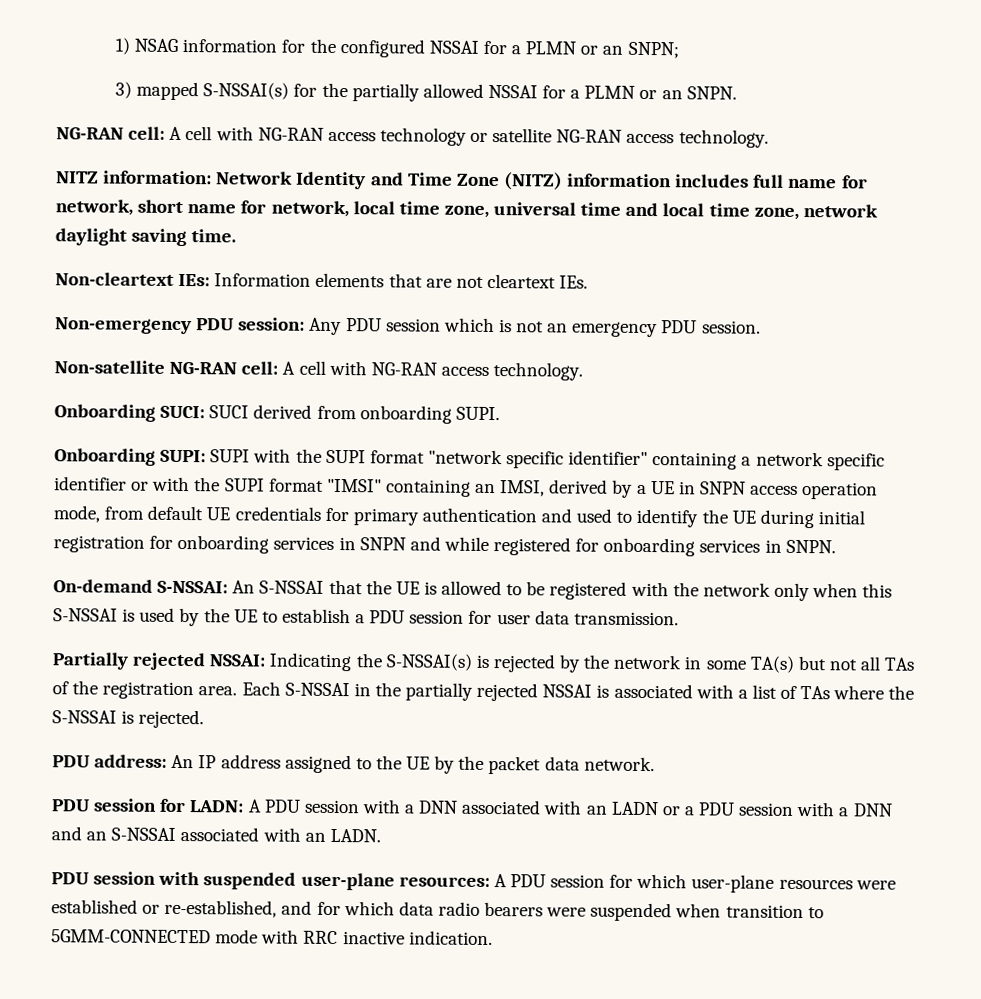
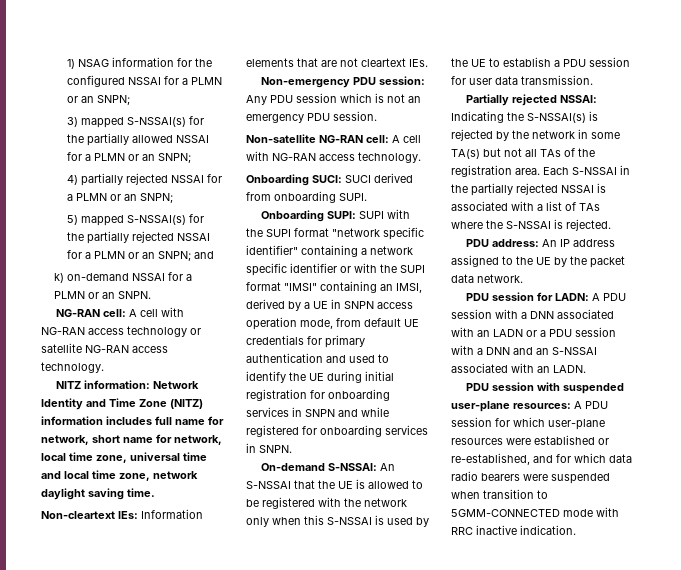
- 3) mapped S-NSSAI(s) for the partially allowed NSSAI for a PLMN or an SNPN.
+ 3) mapped S-NSSAI(s) for the partially allowed NSSAI for a PLMN or an SNPN;
+ 4) partially rejected NSSAI for a PLMN or an SNPN;
+ 5) mapped S-NSSAI(s) for the partially rejected NSSAI for a PLMN or an SNPN; and
+ k) on-demand NSSAI for a PLMN or an SNPN.

